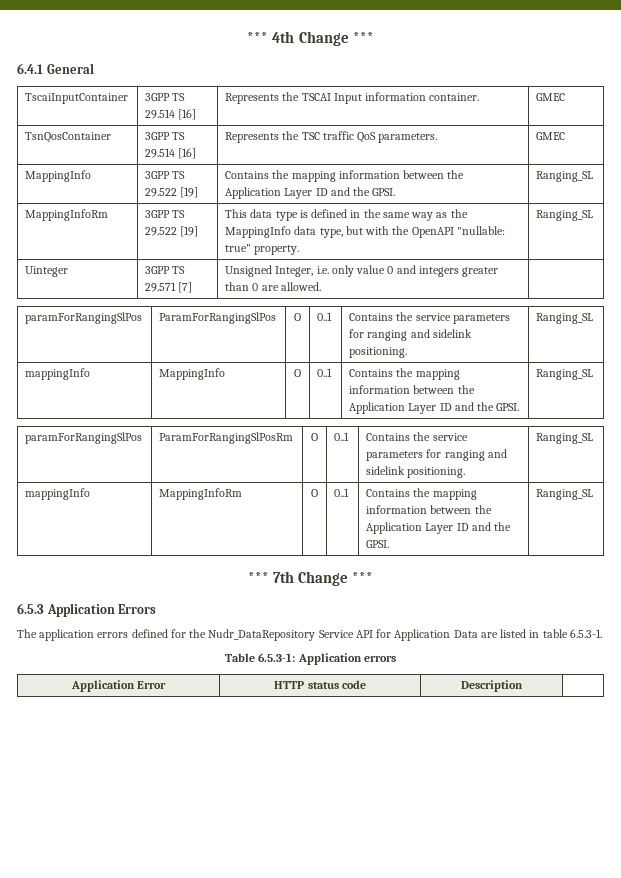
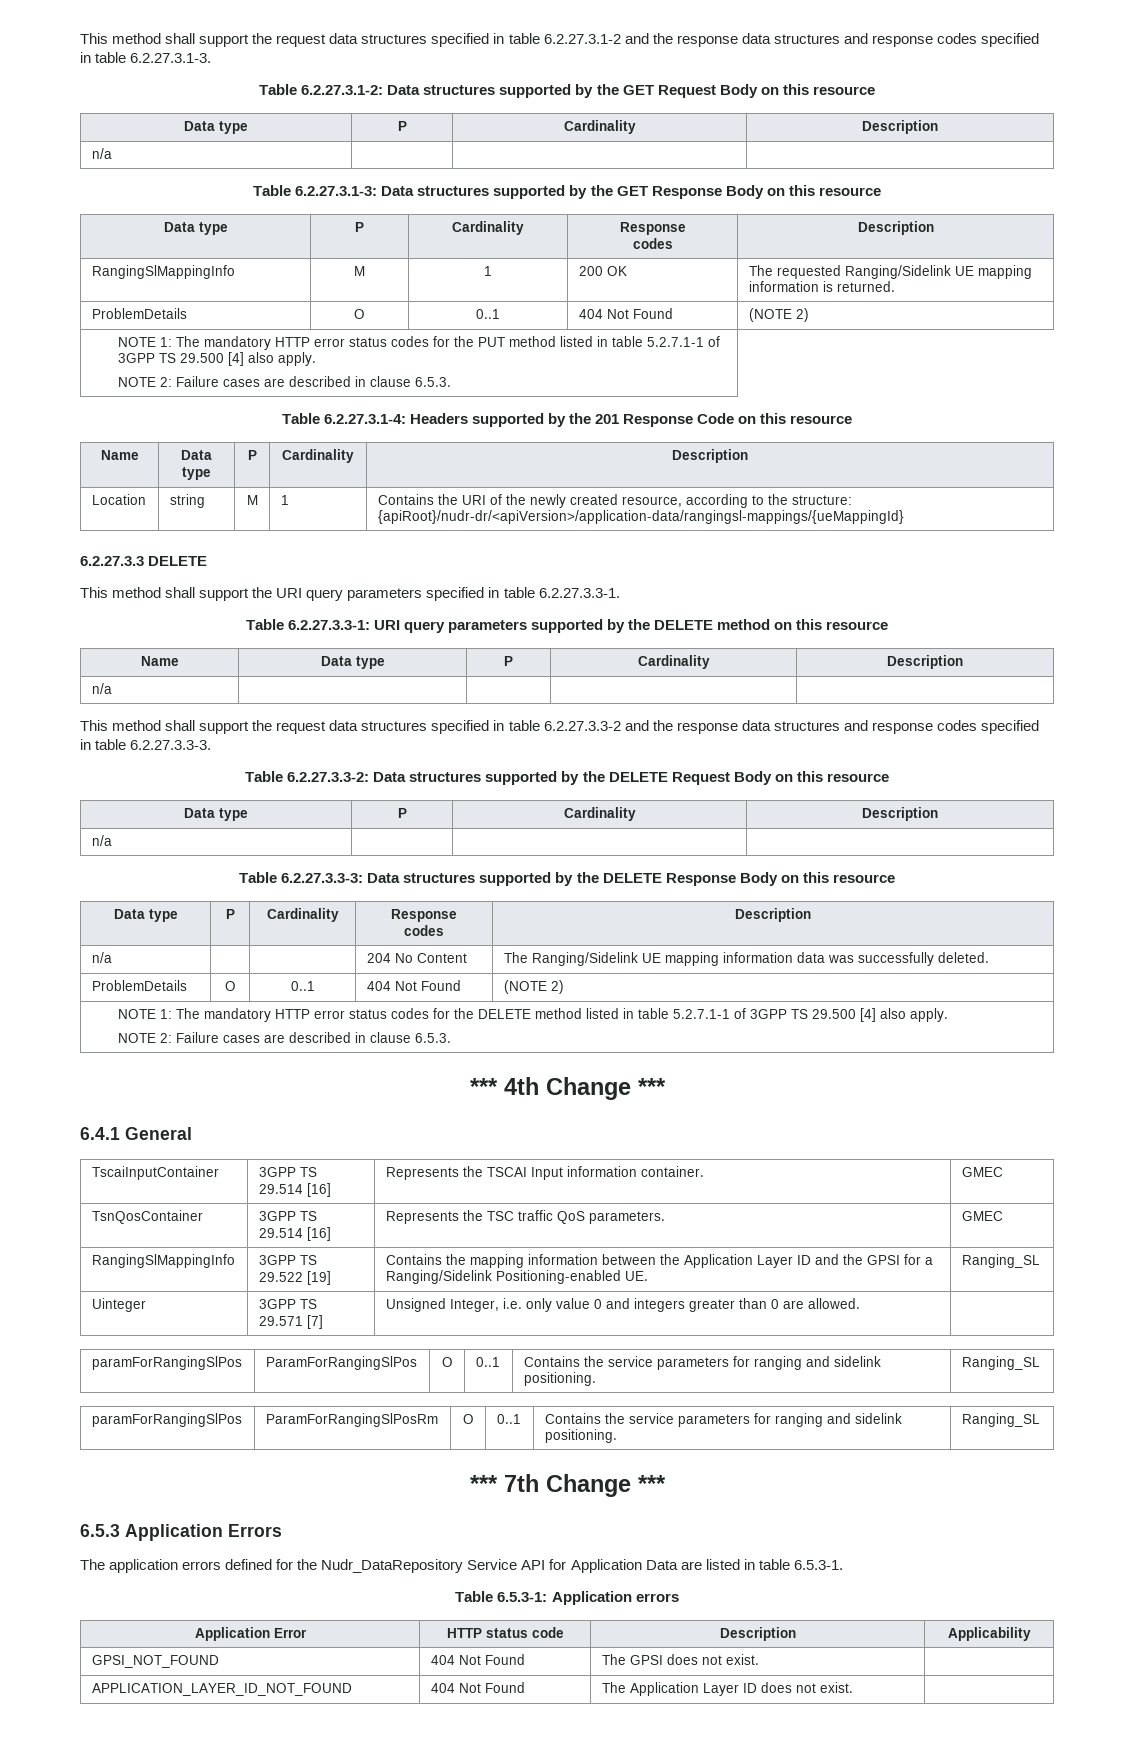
+ This method shall support the request data structures specified in table 6.2.27.3.1-2 and the response data structures and response codes specified in table 6.2.27.3.1-3.
+ Table 6.2.27.3.1-2: Data structures supported by the GET Request Body on this resource
+ Data type | P | Cardinality | Description
+ n/a | | |
+ Table 6.2.27.3.1-3: Data structures supported by the GET Response Body on this resource
+ Data type | P | Cardinality | Response
+ codes | Description
+ RangingSlMappingInfo | M | 1 | 200 OK | The requested Ranging/Sidelink UE mapping information is returned.
+ ProblemDetails | O | 0..1 | 404 Not Found | (NOTE 2)
+ NOTE 1: The mandatory HTTP error status codes for the PUT method listed in table 5.2.7.1-1 of 3GPP TS 29.500 [4] also apply.
+ NOTE 2: Failure cases are described in clause 6.5.3.
+ Table 6.2.27.3.1-4: Headers supported by the 201 Response Code on this resource
+ Name | Data type | P | Cardinality | Description
+ Location | string | M | 1 | Contains the URI of the newly created resource, according to the structure: {apiRoot}/nudr-dr/<apiVersion>/application-data/rangingsl-mappings/{ueMappingId}
+ 6.2.27.3.3 DELETE
+ This method shall support the URI query parameters specified in table 6.2.27.3.3-1.
+ Table 6.2.27.3.3-1: URI query parameters supported by the DELETE method on this resource
+ Name | Data type | P | Cardinality | Description
+ n/a | | | |
+ This method shall support the request data structures specified in table 6.2.27.3.3-2 and the response data structures and response codes specified in table 6.2.27.3.3-3.
+ Table 6.2.27.3.3-2: Data structures supported by the DELETE Request Body on this resource
+ Data type | P | Cardinality | Description
+ n/a | | |
+ Table 6.2.27.3.3-3: Data structures supported by the DELETE Response Body on this resource
+ Data type | P | Cardinality | Response
+ codes | Description
+ n/a | | | 204 No Content | The Ranging/Sidelink UE mapping information data was successfully deleted.
+ ProblemDetails | O | 0..1 | 404 Not Found | (NOTE 2)
+ NOTE 1: The mandatory HTTP error status codes for the DELETE method listed in table 5.2.7.1-1 of 3GPP TS 29.500 [4] also apply.
+ NOTE 2: Failure cases are described in clause 6.5.3.
- MappingInfo | 3GPP TS 29.522 [19] | Contains the mapping information between the Application Layer ID and the GPSI. | Ranging_SL
- MappingInfoRm | 3GPP TS 29.522 [19] | This data type is defined in the same way as the MappingInfo data type, but with the OpenAPI "nullable: true" property. | Ranging_SL
+ RangingSlMappingInfo | 3GPP TS 29.522 [19] | Contains the mapping information between the Application Layer ID and the GPSI for a Ranging/Sidelink Positioning-enabled UE. | Ranging_SL
- mappingInfo | MappingInfo | O | 0..1 | Contains the mapping information between the Application Layer ID and the GPSI. | Ranging_SL
- mappingInfo | MappingInfoRm | O | 0..1 | Contains the mapping information between the Application Layer ID and the GPSI. | Ranging_SL
- Application Error | HTTP status code | Description |
+ Application Error | HTTP status code | Description | Applicability
+ GPSI_NOT_FOUND | 404 Not Found | The GPSI does not exist. |
+ APPLICATION_LAYER_ID_NOT_FOUND | 404 Not Found | The Application Layer ID does not exist. |

